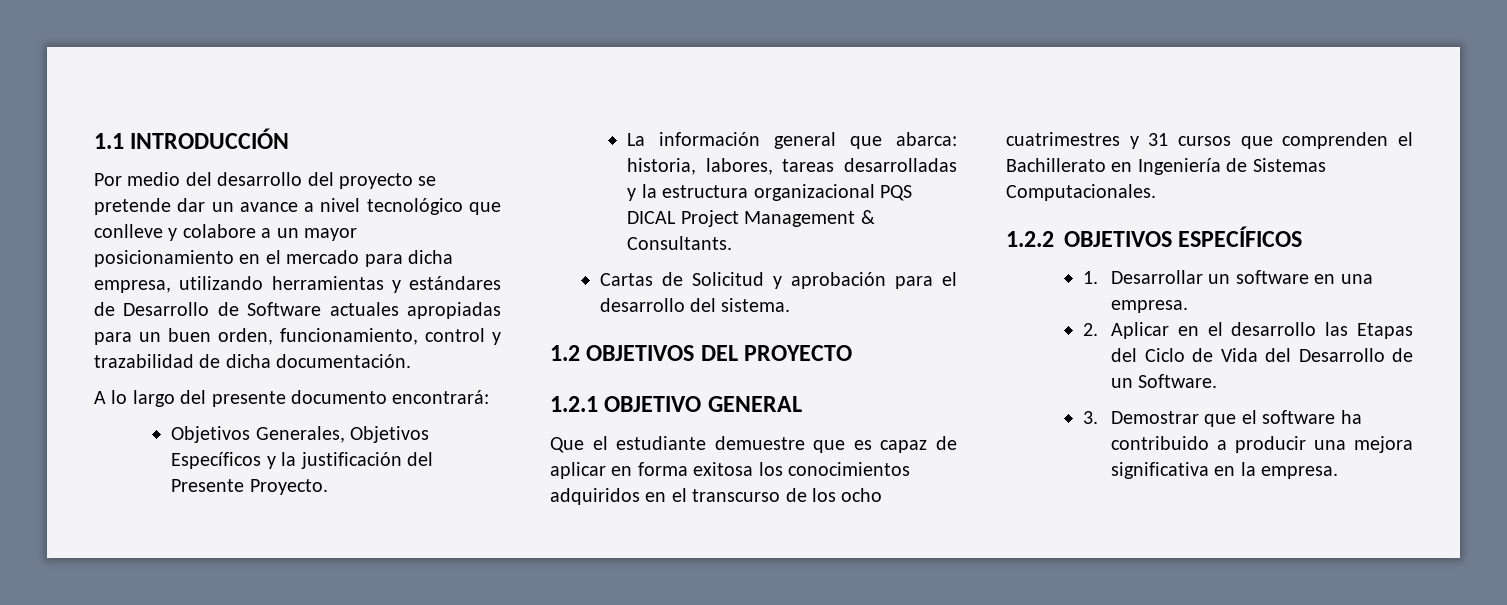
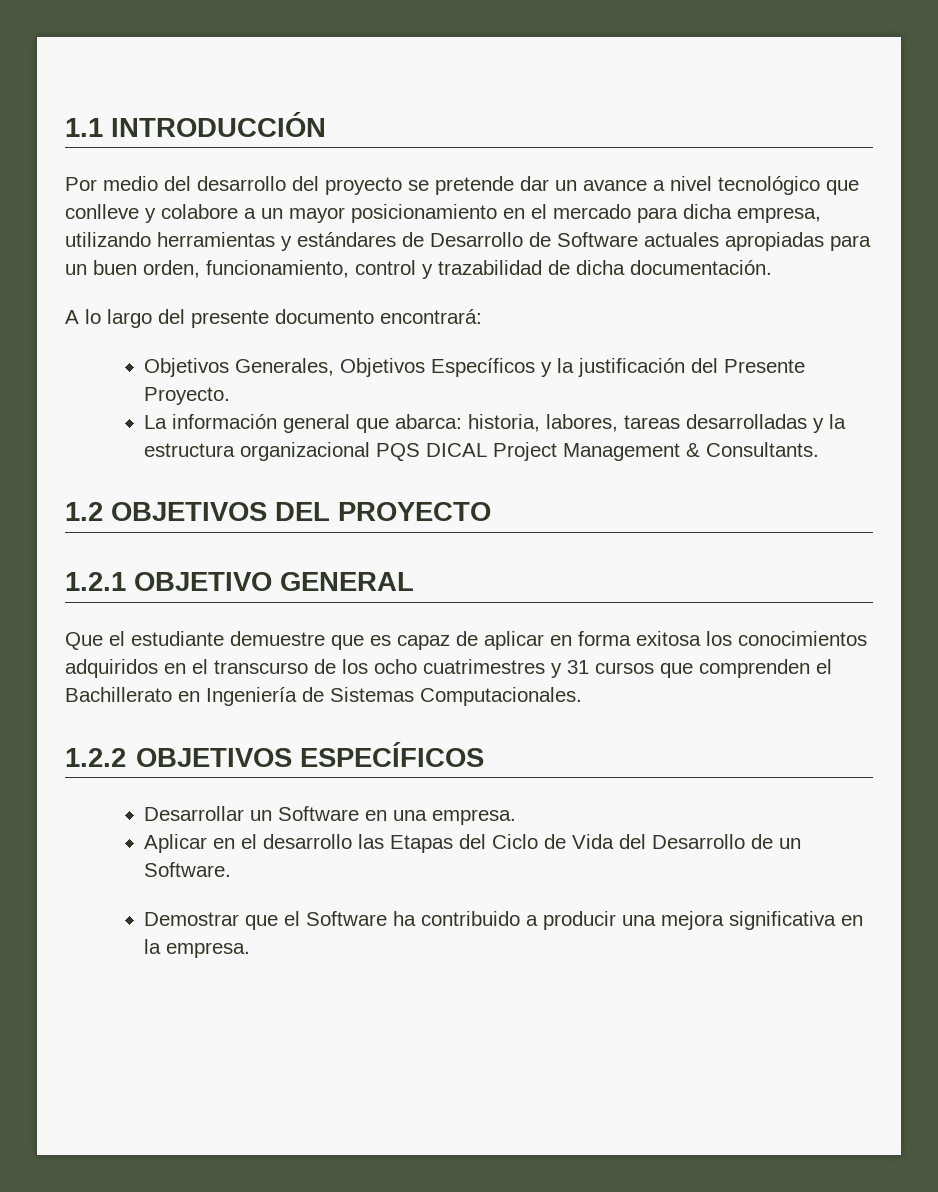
- Cartas de Solicitud y aprobación para el desarrollo del sistema.
- 1. Desarrollar un software en una empresa.
+ Desarrollar un Software en una empresa.
- 2. Aplicar en el desarrollo las Etapas del Ciclo de Vida del Desarrollo de un Software.
+ Aplicar en el desarrollo las Etapas del Ciclo de Vida del Desarrollo de un Software.
- 3. Demostrar que el software ha contribuido a producir una mejora significativa en la empresa.
+ Demostrar que el Software ha contribuido a producir una mejora significativa en la empresa.

